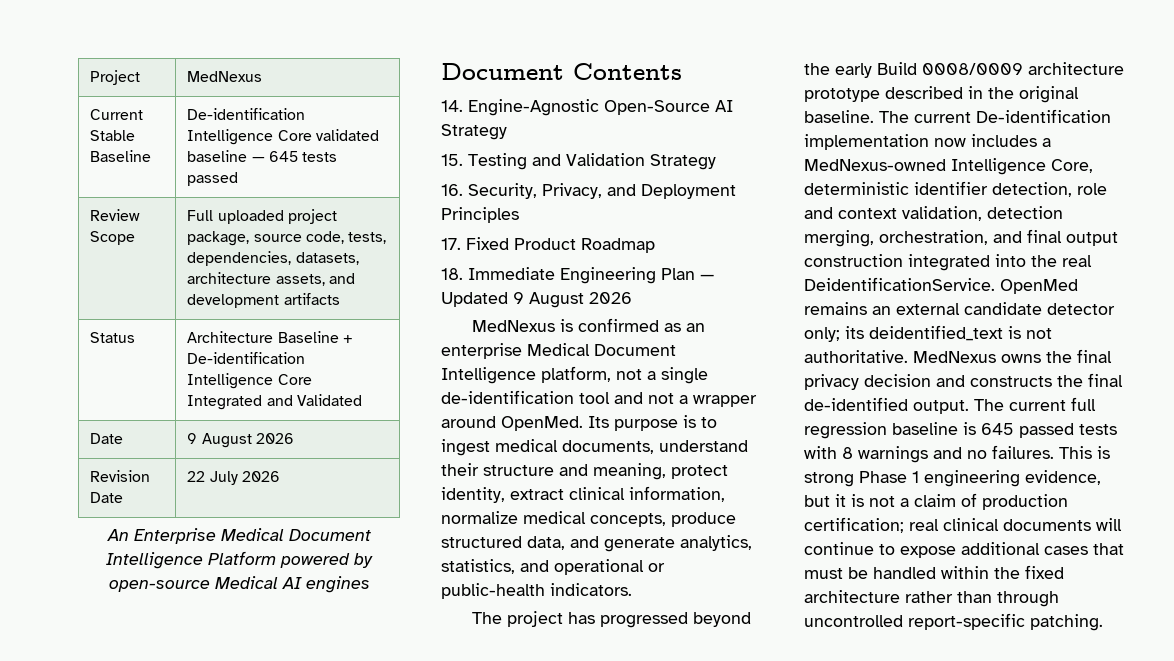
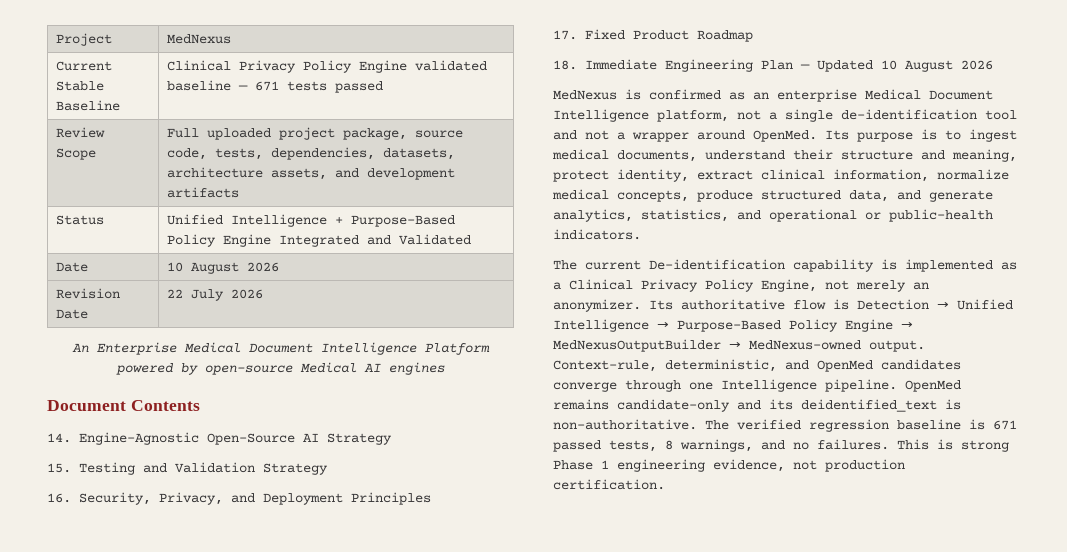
- Current Stable Baseline | De-identification Intelligence Core validated baseline — 645 tests passed
+ Current Stable Baseline | Clinical Privacy Policy Engine validated baseline — 671 tests passed
- Status | Architecture Baseline + De-identification Intelligence Core Integrated and Validated
+ Status | Unified Intelligence + Purpose-Based Policy Engine Integrated and Validated
- Date | 9 August 2026
+ Date | 10 August 2026
- 18. Immediate Engineering Plan — Updated 9 August 2026
+ 18. Immediate Engineering Plan — Updated 10 August 2026
- The project has progressed beyond the early Build 0008/0009 architecture prototype described in the original baseline. The current De-identification implementation now includes a MedNexus-owned Intelligence Core, deterministic identifier detection, role and context validation, detection merging, orchestration, and final output construction integrated into the real DeidentificationService. OpenMed remains an external candidate detector only; its deidentified_text is not authoritative. MedNexus owns the final privacy decision and constructs the final de-identified output. The current full regression baseline is 645 passed tests with 8 warnings and no failures.
+ The current De-identification capability is implemented as a Clinical Privacy Policy Engine, not merely an anonymizer. Its authoritative flow is Detection → Unified Intelligence → Purpose-Based Policy Engine → MedNexusOutputBuilder → MedNexus-owned output. Context-rule, deterministic, and OpenMed candidates converge through one Intelligence pipeline. OpenMed remains candidate-only and its deidentified_text is non-authoritative. The verified regression baseline is 671 passed tests, 8 warnings, and no failures.
- This is strong Phase 1 engineering evidence, but it is not a claim of production certification; real clinical documents will continue to expose additional cases that must be handled within the fixed architecture rather than through uncontrolled report-specific patching.
+ This is strong Phase 1 engineering evidence, not production certification.

